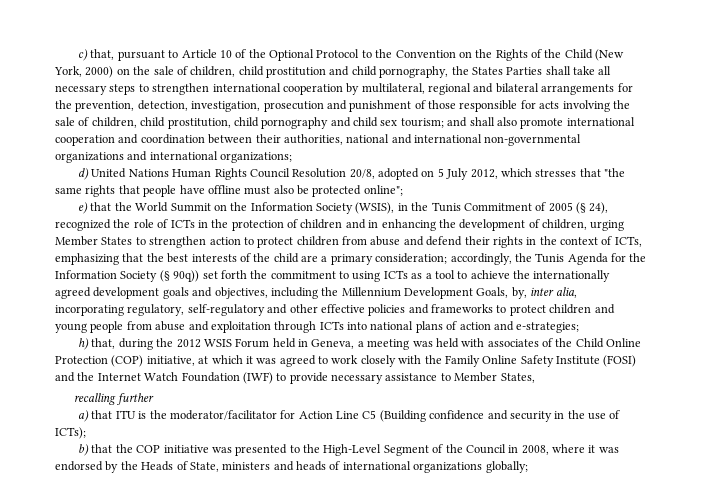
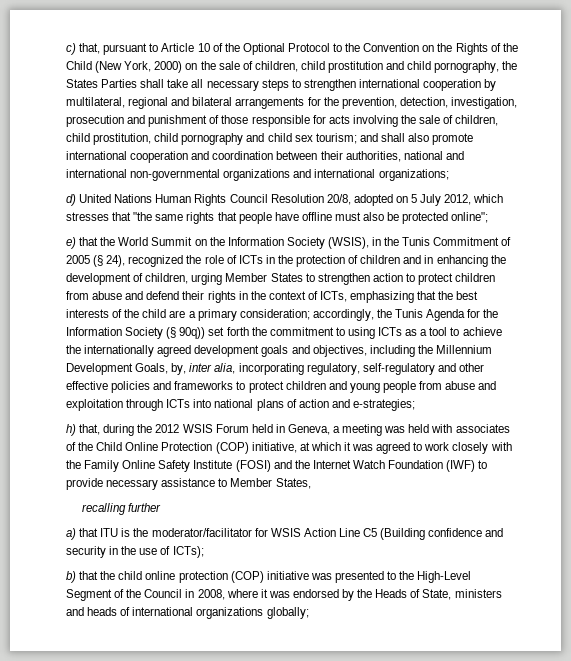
- a) that ITU is the moderator/facilitator for Action Line C5 (Building confidence and security in the use of ICTs);
+ a) that ITU is the moderator/facilitator for WSIS Action Line C5 (Building confidence and security in the use of ICTs);
- b) that the COP initiative was presented to the High-Level Segment of the Council in 2008, where it was endorsed by the Heads of State, ministers and heads of international organizations globally;
+ b) that the child online protection (COP) initiative was presented to the High-Level Segment of the Council in 2008, where it was endorsed by the Heads of State, ministers and heads of international organizations globally;

